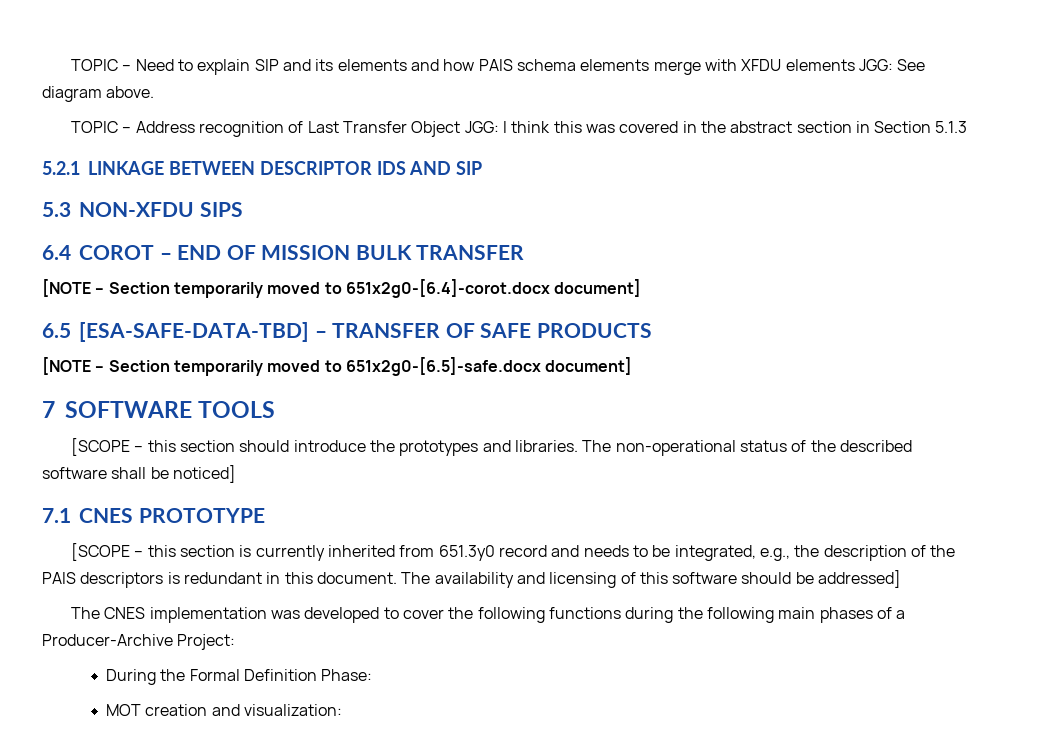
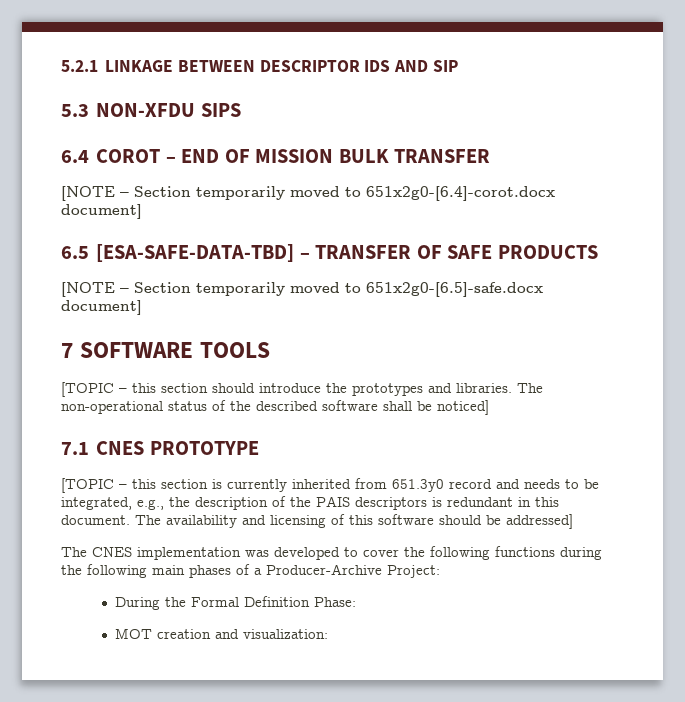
- TOPIC – Need to explain SIP and its elements and how PAIS schema elements merge with XFDU elements JGG: See diagram above.
- TOPIC – Address recognition of Last Transfer Object JGG: I think this was covered in the abstract section in Section 5.1.3
- [SCOPE – this section should introduce the prototypes and libraries.
+ [TOPIC – this section should introduce the prototypes and libraries.
- [SCOPE – this section is currently inherited from 651.3y0 record and needs to be integrated, e.g., the description of the PAIS descriptors is redundant in this document.
+ [TOPIC – this section is currently inherited from 651.3y0 record and needs to be integrated, e.g., the description of the PAIS descriptors is redundant in this document.

